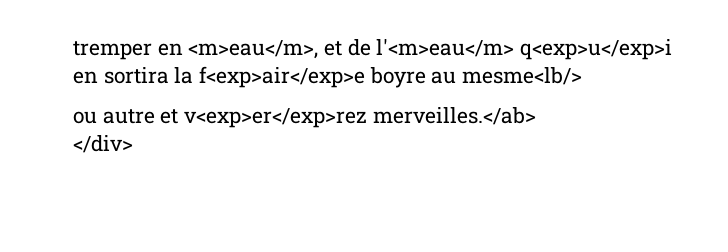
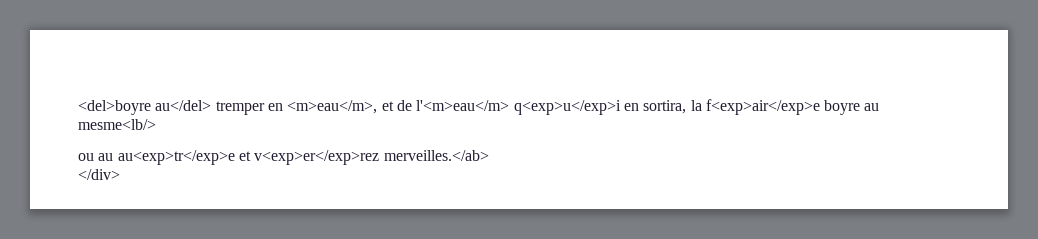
- tremper en <m>eau</m>, et de l'<m>eau</m> q<exp>u</exp>i en sortira la f<exp>air</exp>e boyre au mesme<lb/>
+ <del>boyre au</del> tremper en <m>eau</m>, et de l'<m>eau</m> q<exp>u</exp>i en sortira, la f<exp>air</exp>e boyre au mesme<lb/>
- ou autre et v<exp>er</exp>rez merveilles.</ab>
+ ou au au<exp>tr</exp>e et v<exp>er</exp>rez merveilles.</ab>

